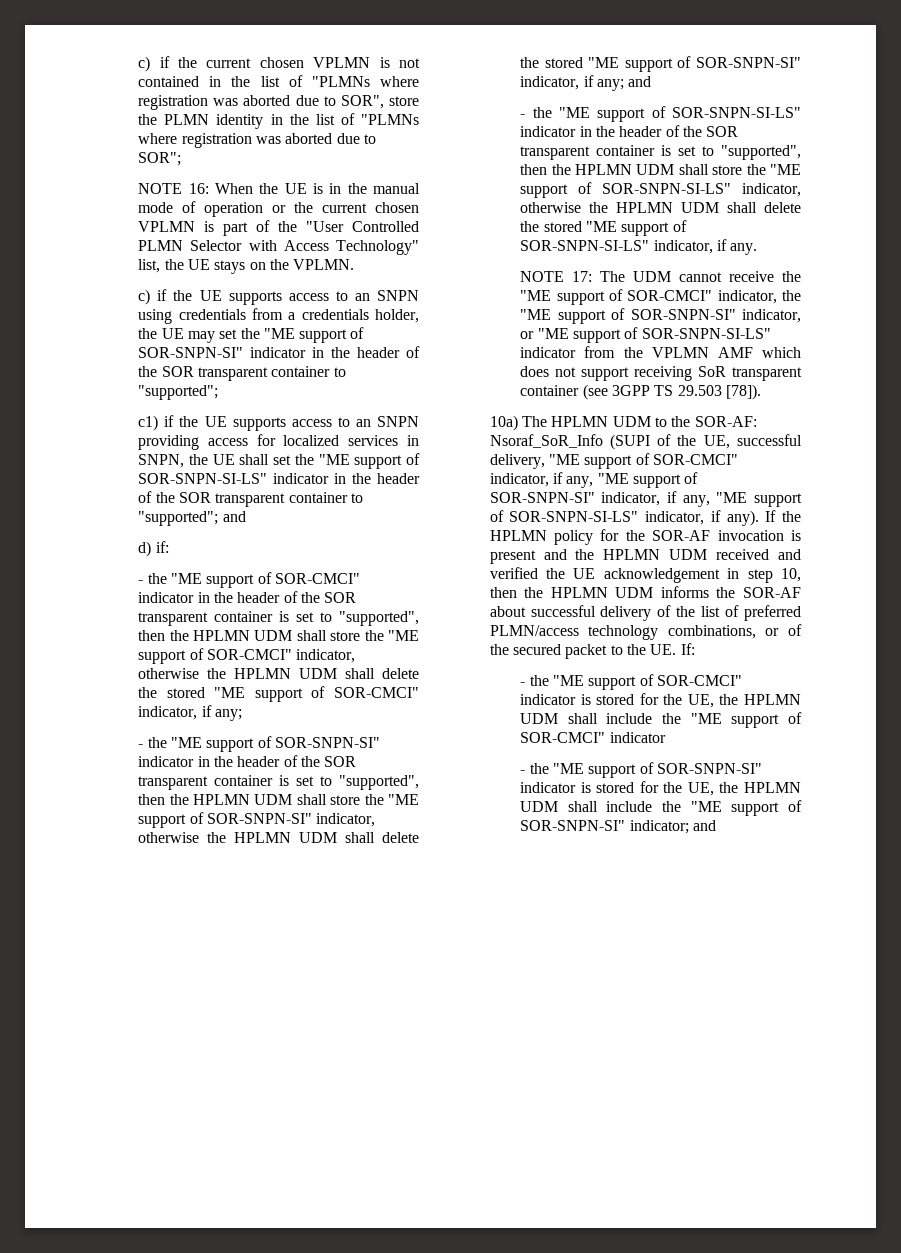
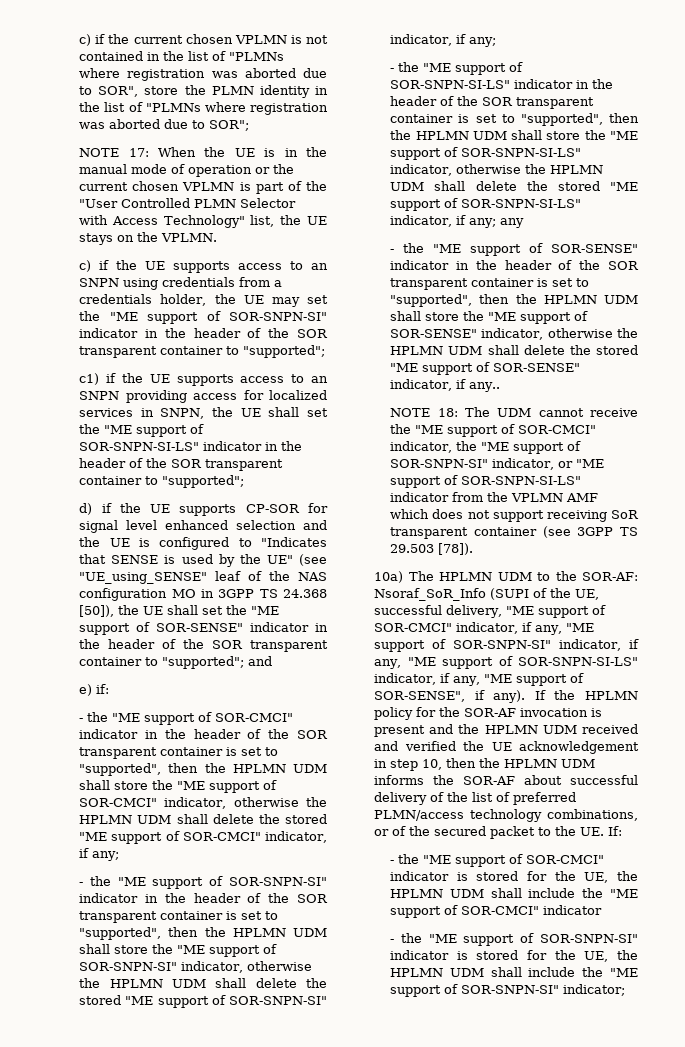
- NOTE 16: When the UE is in the manual mode of operation or the current chosen VPLMN is part of the "User Controlled PLMN Selector with Access Technology" list, the UE stays on the VPLMN.
+ NOTE 17: When the UE is in the manual mode of operation or the current chosen VPLMN is part of the "User Controlled PLMN Selector with Access Technology" list, the UE stays on the VPLMN.
- c1) if the UE supports access to an SNPN providing access for localized services in SNPN, the UE shall set the "ME support of SOR-SNPN-SI-LS" indicator in the header of the SOR transparent container to "supported"; and
- d) if:
+ c1) if the UE supports access to an SNPN providing access for localized services in SNPN, the UE shall set the "ME support of SOR-SNPN-SI-LS" indicator in the header of the SOR transparent container to "supported";
+ d) if the UE supports CP-SOR for signal level enhanced selection and the UE is configured to "Indicates that SENSE is used by the UE" (see "UE_using_SENSE" leaf of the NAS configuration MO in 3GPP TS 24.368 [50]), the UE shall set the "ME support of SOR-SENSE" indicator in the header of the SOR transparent container to "supported"; and
+ e) if:
- - the "ME support of SOR-SNPN-SI" indicator in the header of the SOR transparent container is set to "supported", then the HPLMN UDM shall store the "ME support of SOR-SNPN-SI" indicator, otherwise the HPLMN UDM shall delete the stored "ME support of SOR-SNPN-SI" indicator, if any; and
+ - the "ME support of SOR-SNPN-SI" indicator in the header of the SOR transparent container is set to "supported", then the HPLMN UDM shall store the "ME support of SOR-SNPN-SI" indicator, otherwise the HPLMN UDM shall delete the stored "ME support of SOR-SNPN-SI" indicator, if any;
- - the "ME support of SOR-SNPN-SI-LS" indicator in the header of the SOR transparent container is set to "supported", then the HPLMN UDM shall store the "ME support of SOR-SNPN-SI-LS" indicator, otherwise the HPLMN UDM shall delete the stored "ME support of SOR-SNPN-SI-LS" indicator, if any.
- NOTE 17:
+ - the "ME support of SOR-SNPN-SI-LS" indicator in the header of the SOR transparent container is set to "supported", then the HPLMN UDM shall store the "ME support of SOR-SNPN-SI-LS" indicator, otherwise the HPLMN UDM shall delete the stored "ME support of SOR-SNPN-SI-LS" indicator, if any; any
+ - the "ME support of SOR-SENSE" indicator in the header of the SOR transparent container is set to "supported", then the HPLMN UDM shall store the "ME support of SOR-SENSE" indicator, otherwise the HPLMN UDM shall delete the stored "ME support of SOR-SENSE" indicator, if any..
+ NOTE 18:
- 10a) The HPLMN UDM to the SOR-AF: Nsoraf_SoR_Info (SUPI of the UE, successful delivery, "ME support of SOR-CMCI" indicator, if any, "ME support of SOR-SNPN-SI" indicator, if any, "ME support of SOR-SNPN-SI-LS" indicator, if any).
+ 10a) The HPLMN UDM to the SOR-AF: Nsoraf_SoR_Info (SUPI of the UE, successful delivery, "ME support of SOR-CMCI" indicator, if any, "ME support of SOR-SNPN-SI" indicator, if any, "ME support of SOR-SNPN-SI-LS" indicator, if any, "ME support of SOR-SENSE", if any).
- - the "ME support of SOR-SNPN-SI" indicator is stored for the UE, the HPLMN UDM shall include the "ME support of SOR-SNPN-SI" indicator; and
+ - the "ME support of SOR-SNPN-SI" indicator is stored for the UE, the HPLMN UDM shall include the "ME support of SOR-SNPN-SI" indicator;

